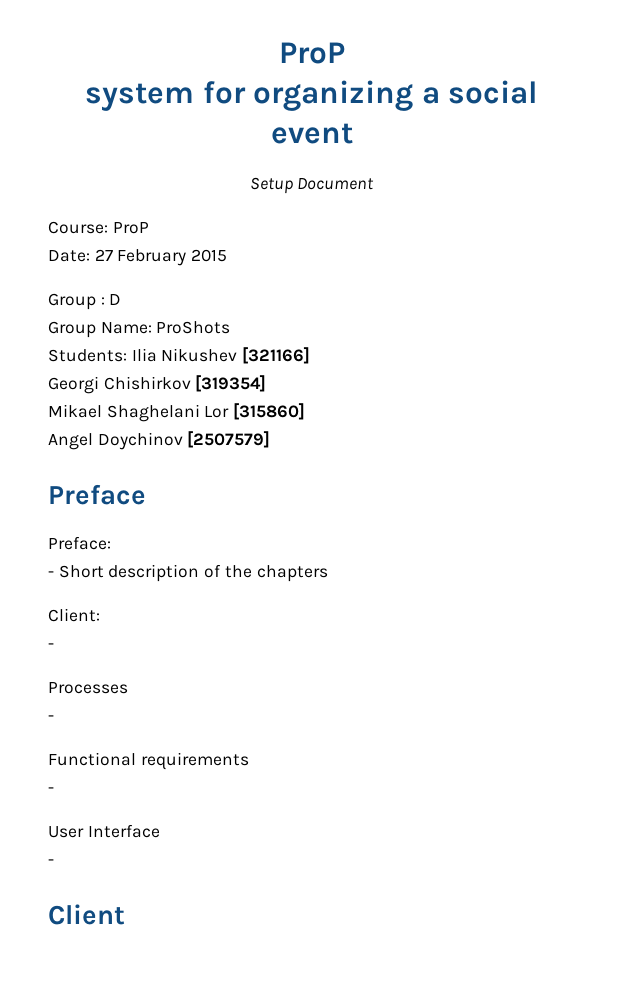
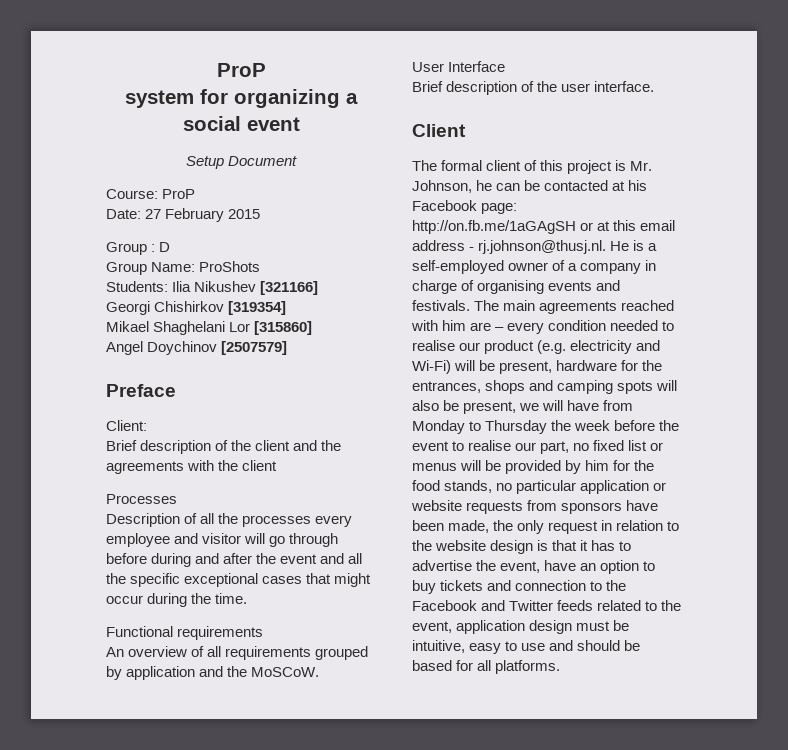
- Preface:
- - Short description of the chapters
  Client:
- -
+ Brief description of the client and the agreements with the client
  Processes
- -
+ Description of all the processes every employee and visitor will go through before during and after the event and all the specific exceptional cases that might occur during the time.
  Functional requirements
- -
+ An overview of all requirements grouped by application and the MoSCoW.
  User Interface
- -
+ Brief description of the user interface.
  Client
+ The formal client of this project is Mr. Johnson, he can be contacted at his Facebook page: http://on.fb.me/1aGAgSH or at this email address - rj.johnson@thusj.nl. He is a self-employed owner of a company in charge of organising events and festivals. The main agreements reached with him are – every condition needed to realise our product (e.g. electricity and Wi-Fi) will be present, hardware for the entrances, shops and camping spots will also be present, we will have from Monday to Thursday the week before the event to realise our part, no fixed list or menus will be provided by him for the food stands, no particular application or website requests from sponsors have been made, the only request in relation to the website design is that it has to advertise the event, have an option to buy tickets and connection to the Facebook and Twitter feeds related to the event, application design must be intuitive, easy to use and should be based for all platforms.

